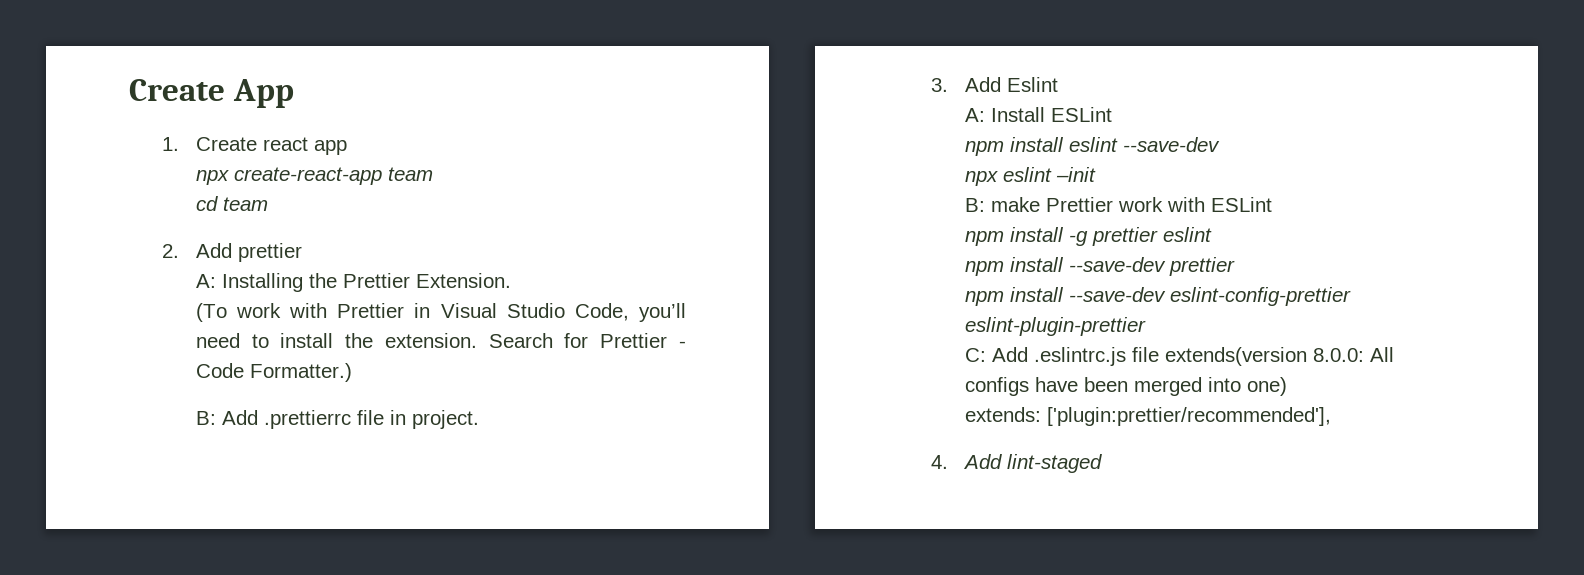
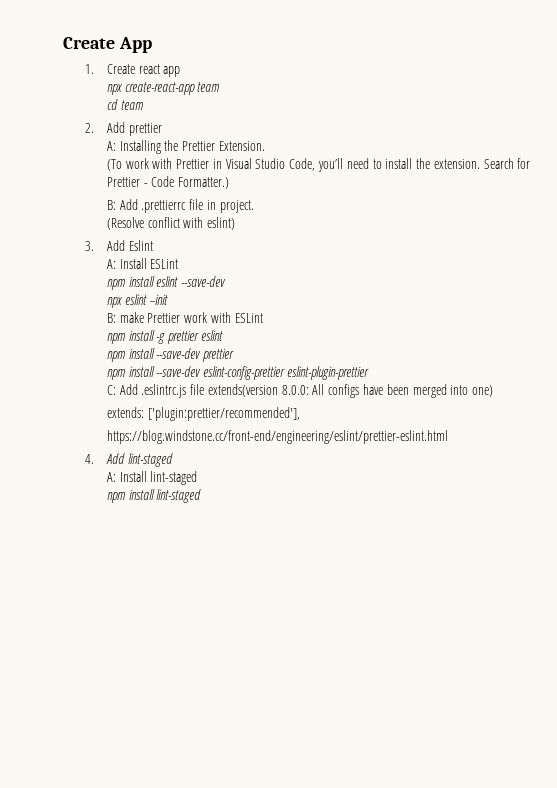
+ (Resolve conflict with eslint)
+ https://blog.windstone.cc/front-end/engineering/eslint/prettier-eslint.html
+ A: Install lint-staged
+ npm install lint-staged

